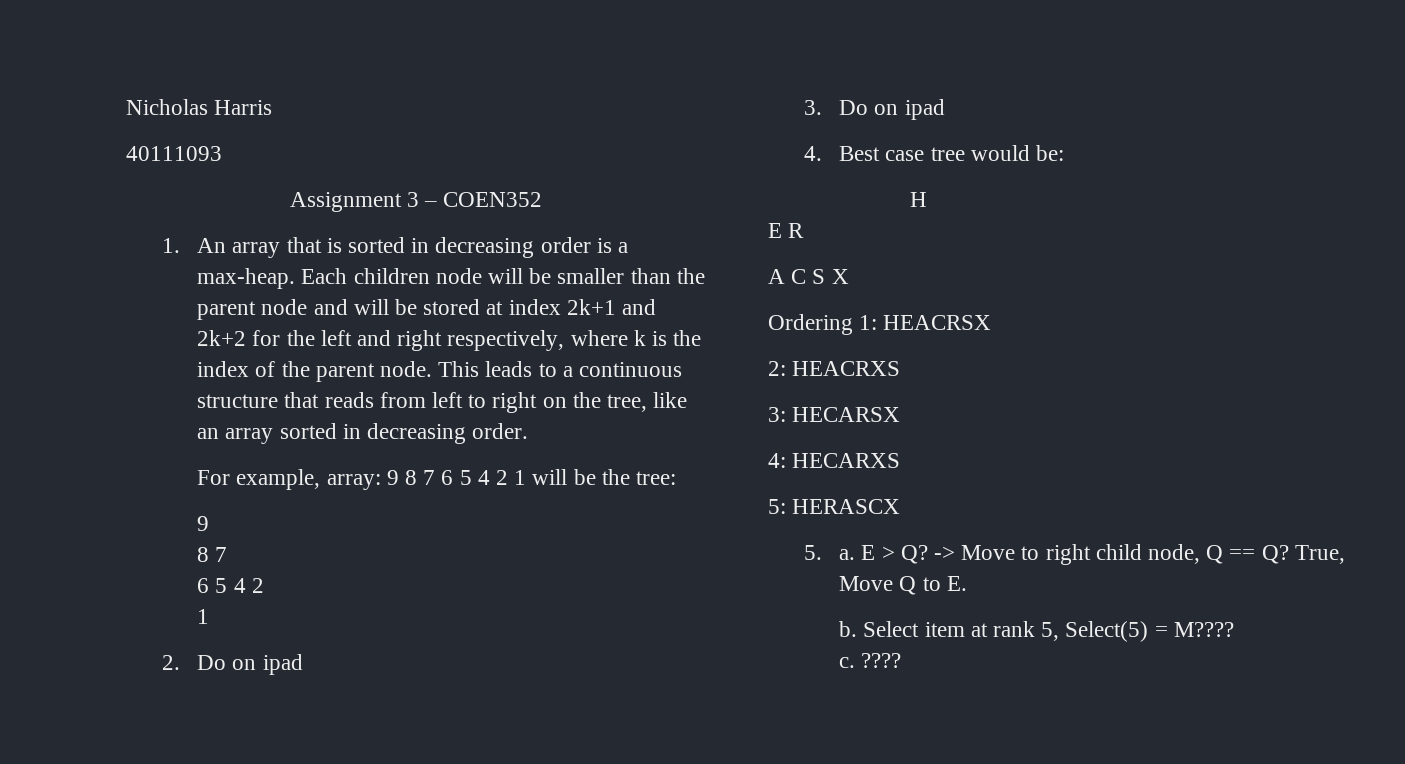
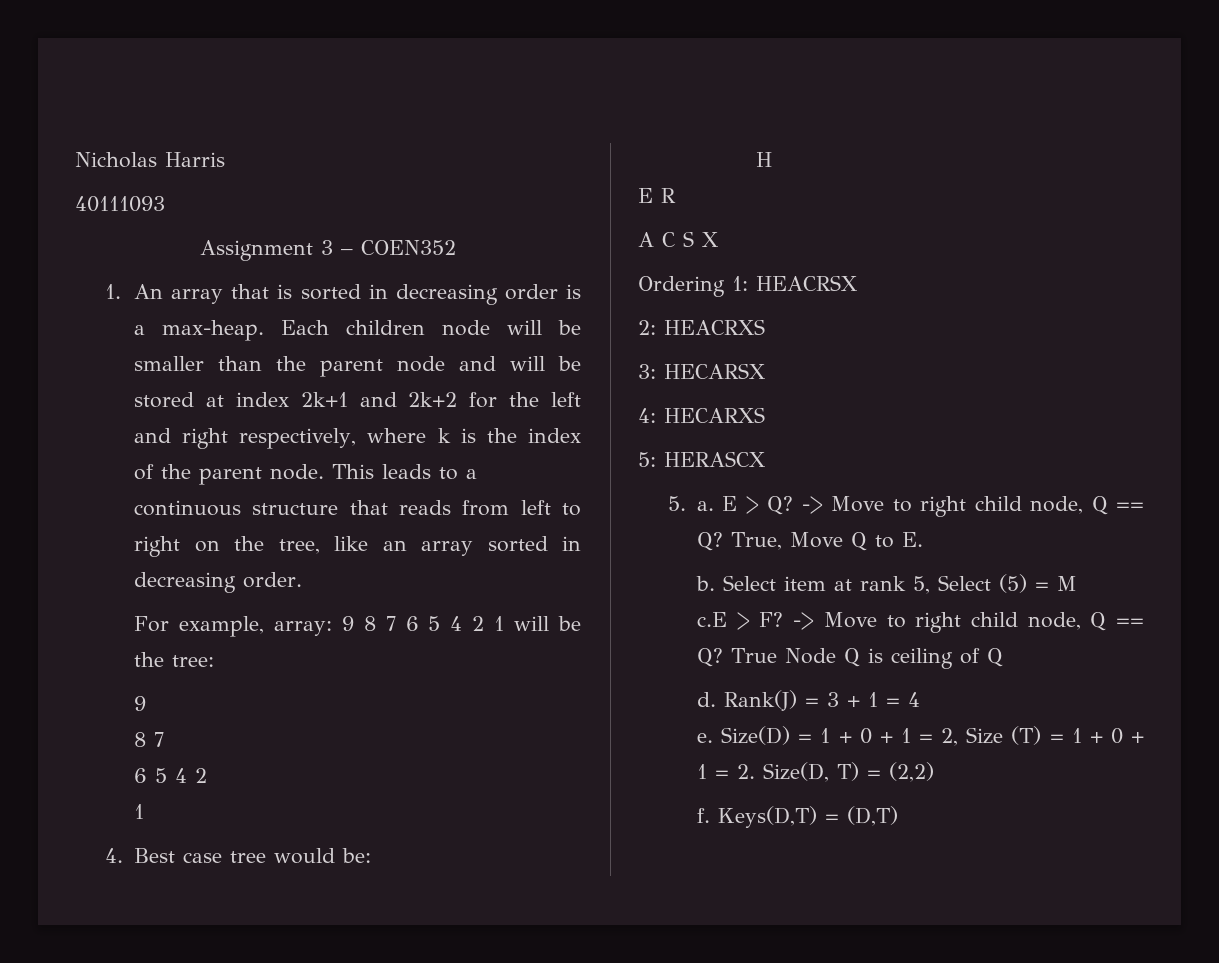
- 2. Do on ipad
- 3. Do on ipad
- Select item at rank 5, Select(5) = M????
- c. ????
+ Select item at rank 5, Select (5) = M
+ c.E > F? -> Move to right child node, Q == Q? True Node Q is ceiling of Q
+ d. Rank(J) = 3 + 1 = 4
+ e. Size(D) = 1 + 0 + 1 = 2, Size (T) = 1 + 0 + 1 = 2. Size(D, T) = (2,2)
+ f. Keys(D,T) = (D,T)

